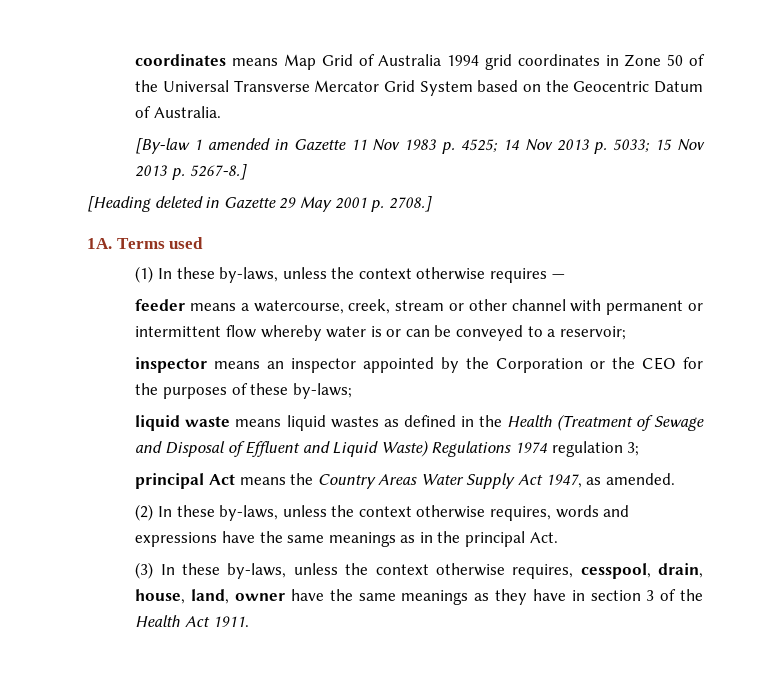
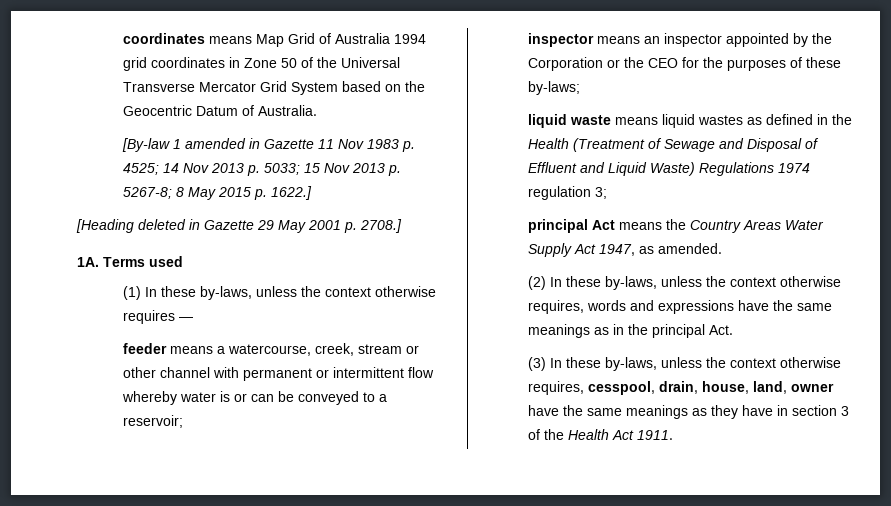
- [By-law 1 amended in Gazette 11 Nov 1983 p. 4525; 14 Nov 2013 p. 5033; 15 Nov 2013 p. 5267-8.]
+ [By-law 1 amended in Gazette 11 Nov 1983 p. 4525; 14 Nov 2013 p. 5033; 15 Nov 2013 p. 5267-8; 8 May 2015 p. 1622.]

